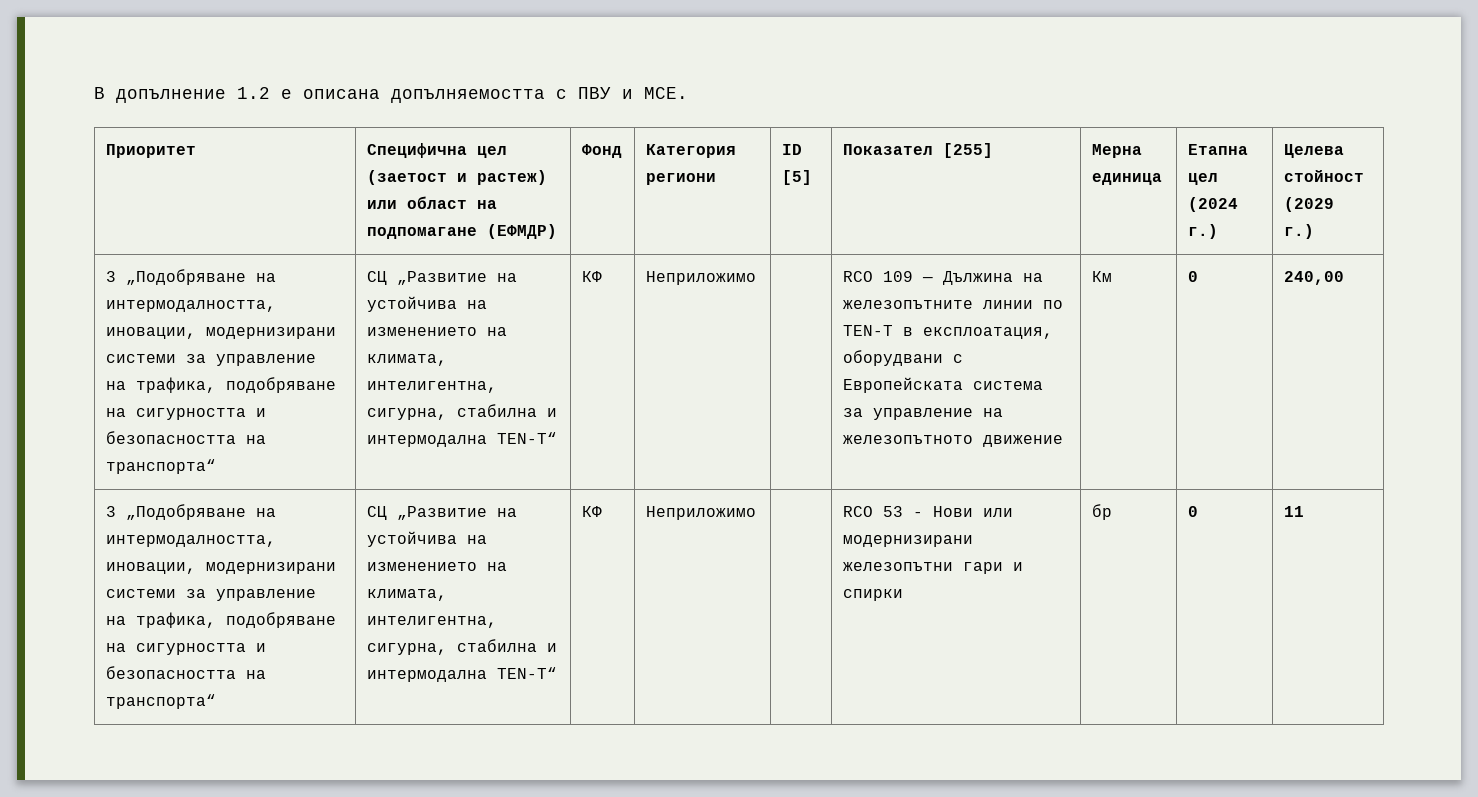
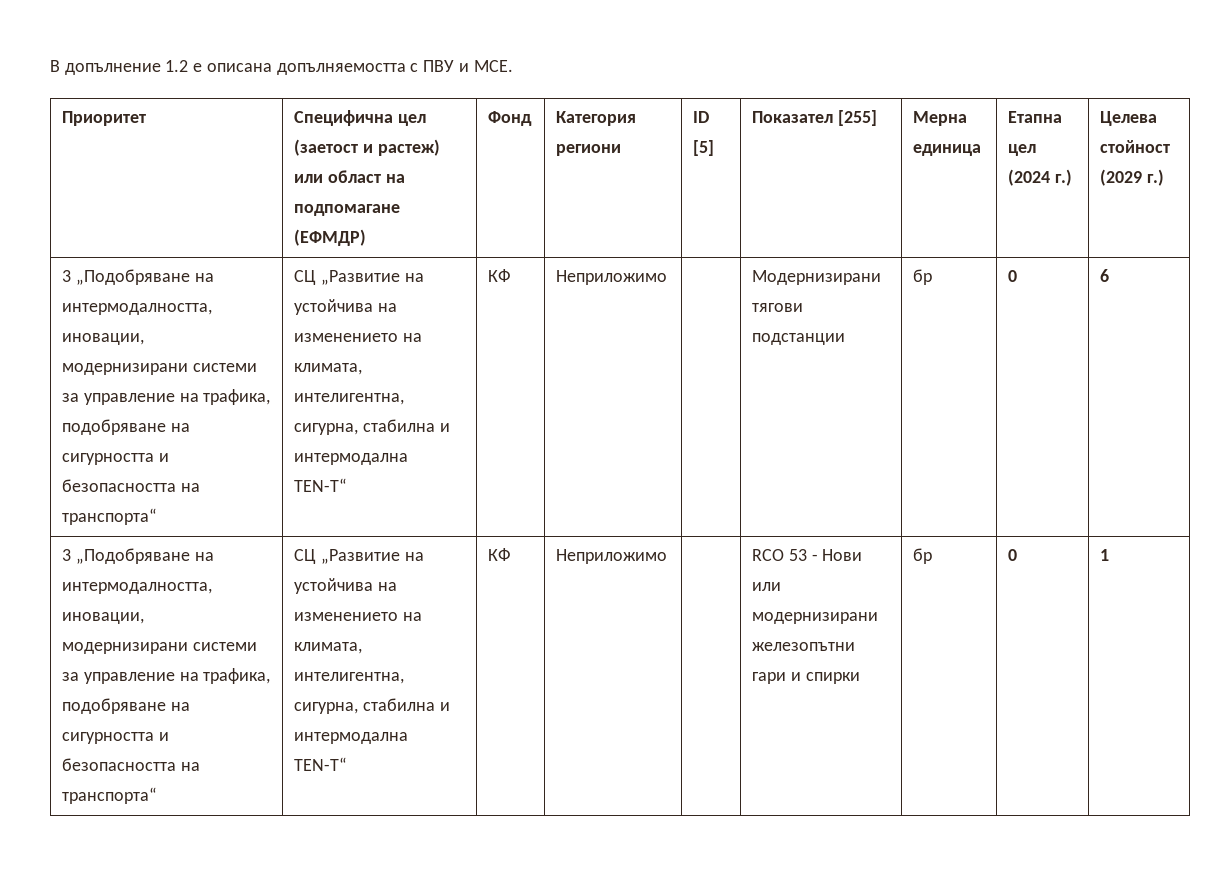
- RCO 109 — Дължина на железопътните линии по TEN-T в експлоатация, оборудвани с Европейската система за управление на железопътното движение | Км | 0 | 240,00
+ Модернизирани тягови подстанции | бр | 0 | 6
- 0 | 11
+ 0 | 1

